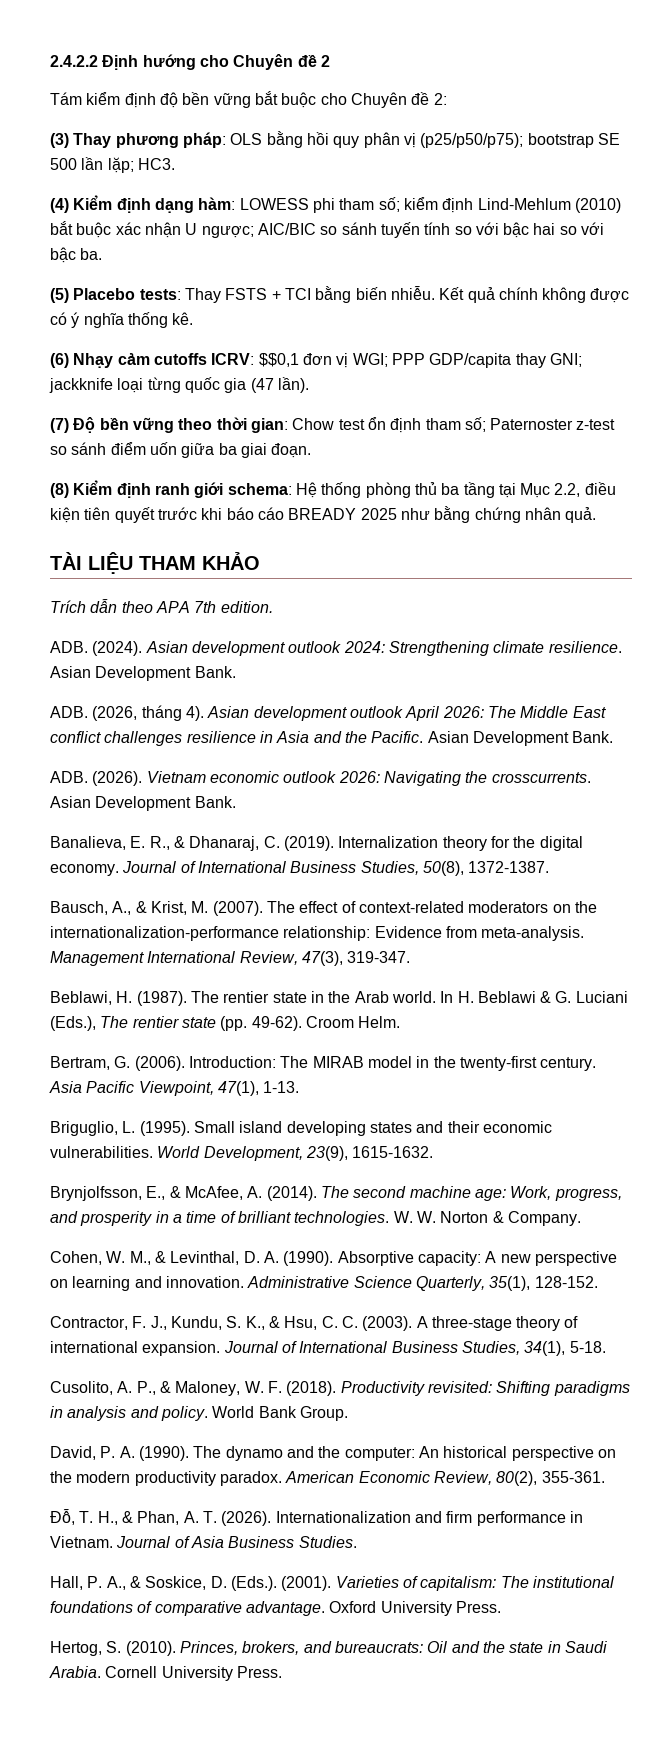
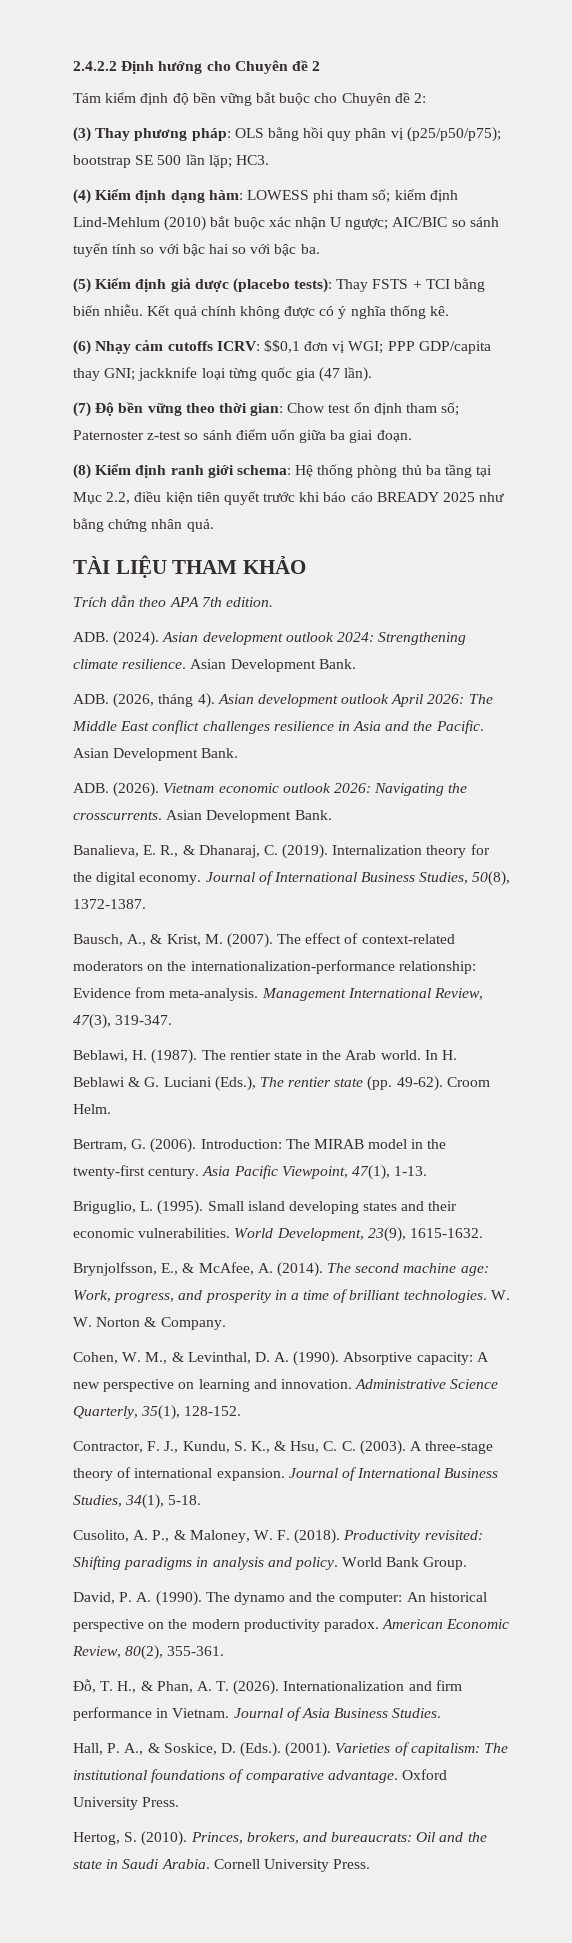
- (5) Placebo tests: Thay FSTS + TCI bằng biến nhiễu.
+ (5) Kiểm định giả dược (placebo tests): Thay FSTS + TCI bằng biến nhiễu.

